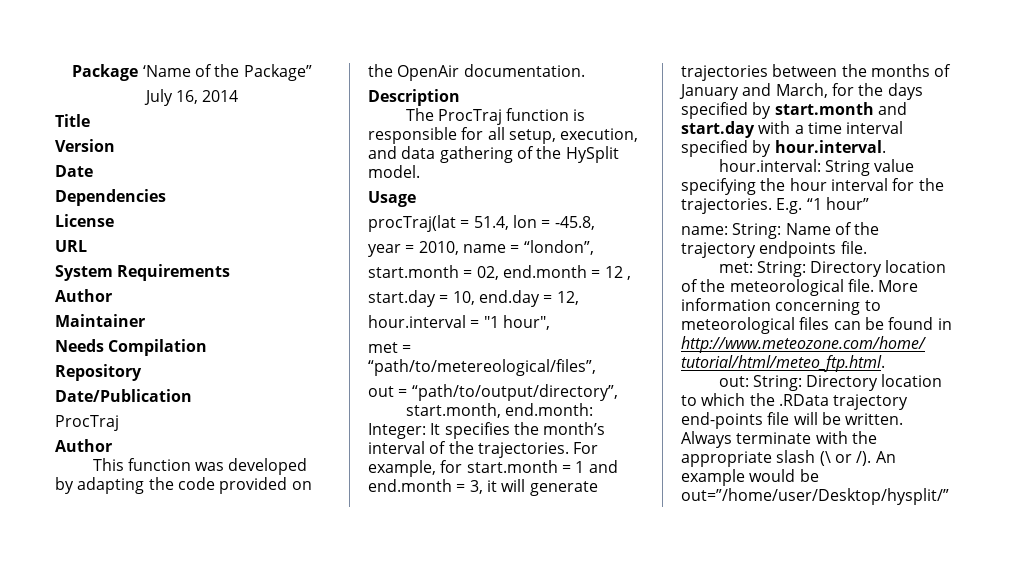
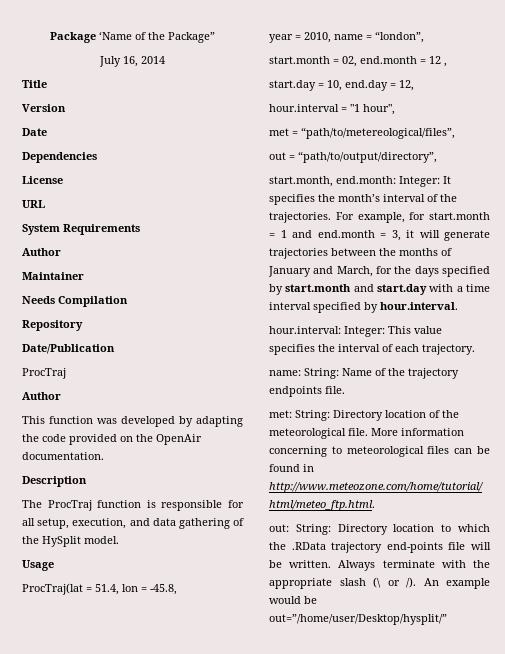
- procTraj(lat = 51.4, lon = -45.8,
+ ProcTraj(lat = 51.4, lon = -45.8,
- hour.interval: String value specifying the hour interval for the trajectories. E.g. “1 hour”
+ hour.interval: Integer: This value specifies the interval of each trajectory.

